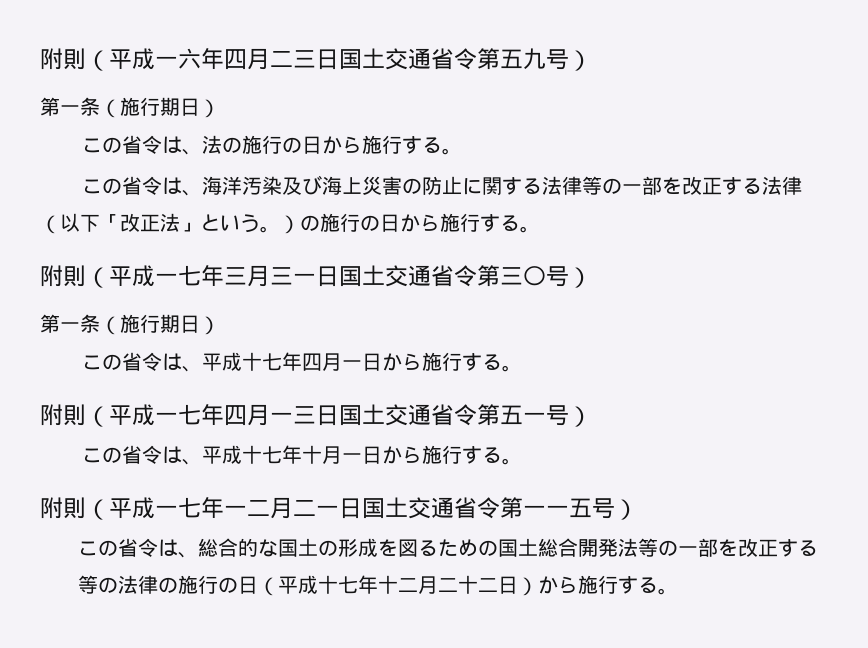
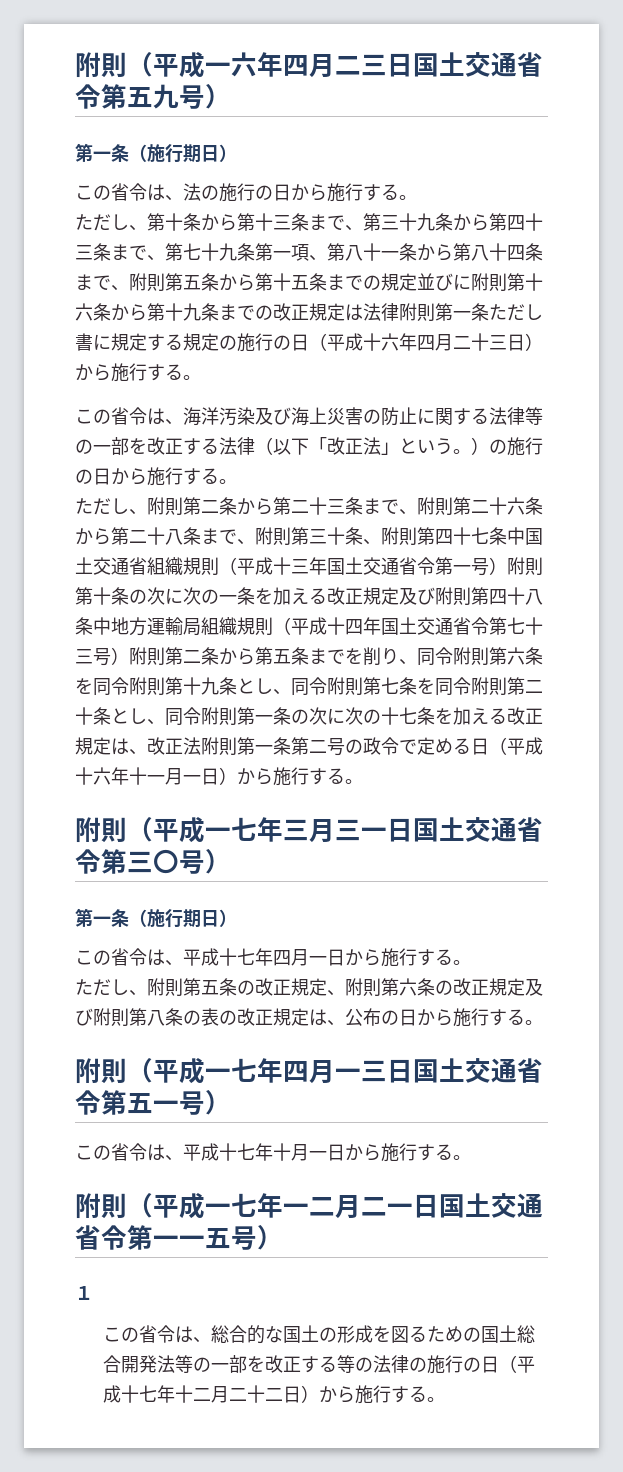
+ ただし、第十条から第十三条まで、第三十九条から第四十三条まで、第七十九条第一項、第八十一条から第八十四条まで、附則第五条から第十五条までの規定並びに附則第十六条から第十九条までの改正規定は法律附則第一条ただし書に規定する規定の施行の日（平成十六年四月二十三日）から施行する。
+ ただし、附則第二条から第二十三条まで、附則第二十六条から第二十八条まで、附則第三十条、附則第四十七条中国土交通省組織規則（平成十三年国土交通省令第一号）附則第十条の次に次の一条を加える改正規定及び附則第四十八条中地方運輸局組織規則（平成十四年国土交通省令第七十三号）附則第二条から第五条までを削り、同令附則第六条を同令附則第十九条とし、同令附則第七条を同令附則第二十条とし、同令附則第一条の次に次の十七条を加える改正規定は、改正法附則第一条第二号の政令で定める日（平成十六年十一月一日）から施行する。
+ ただし、附則第五条の改正規定、附則第六条の改正規定及び附則第八条の表の改正規定は、公布の日から施行する。
+ １

